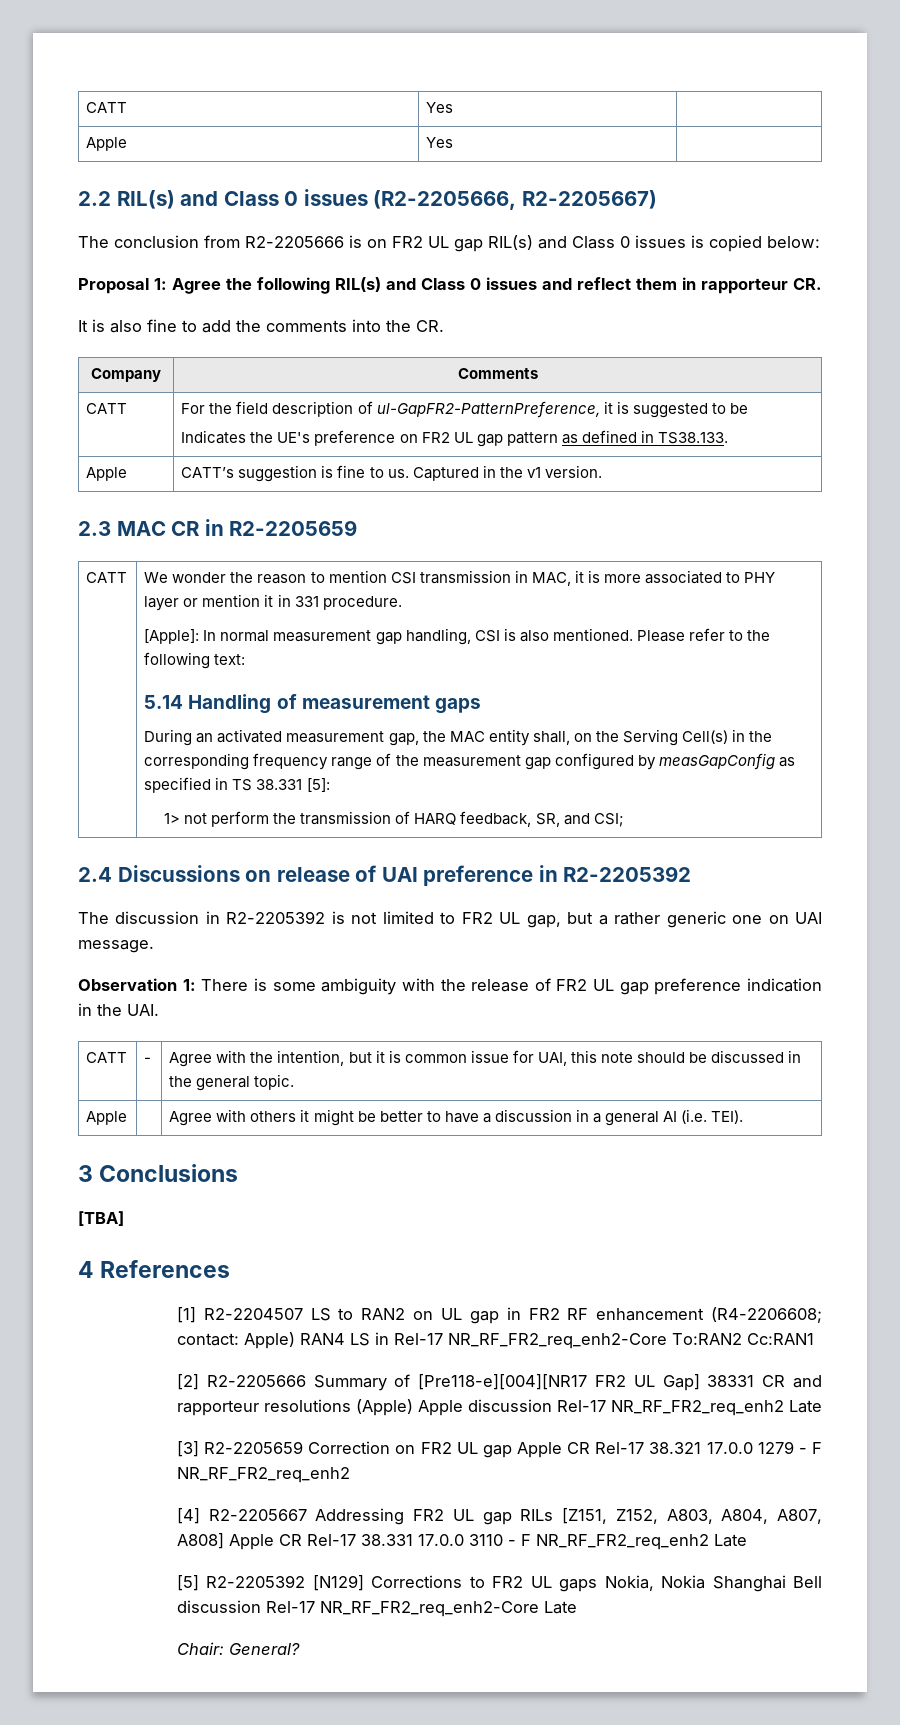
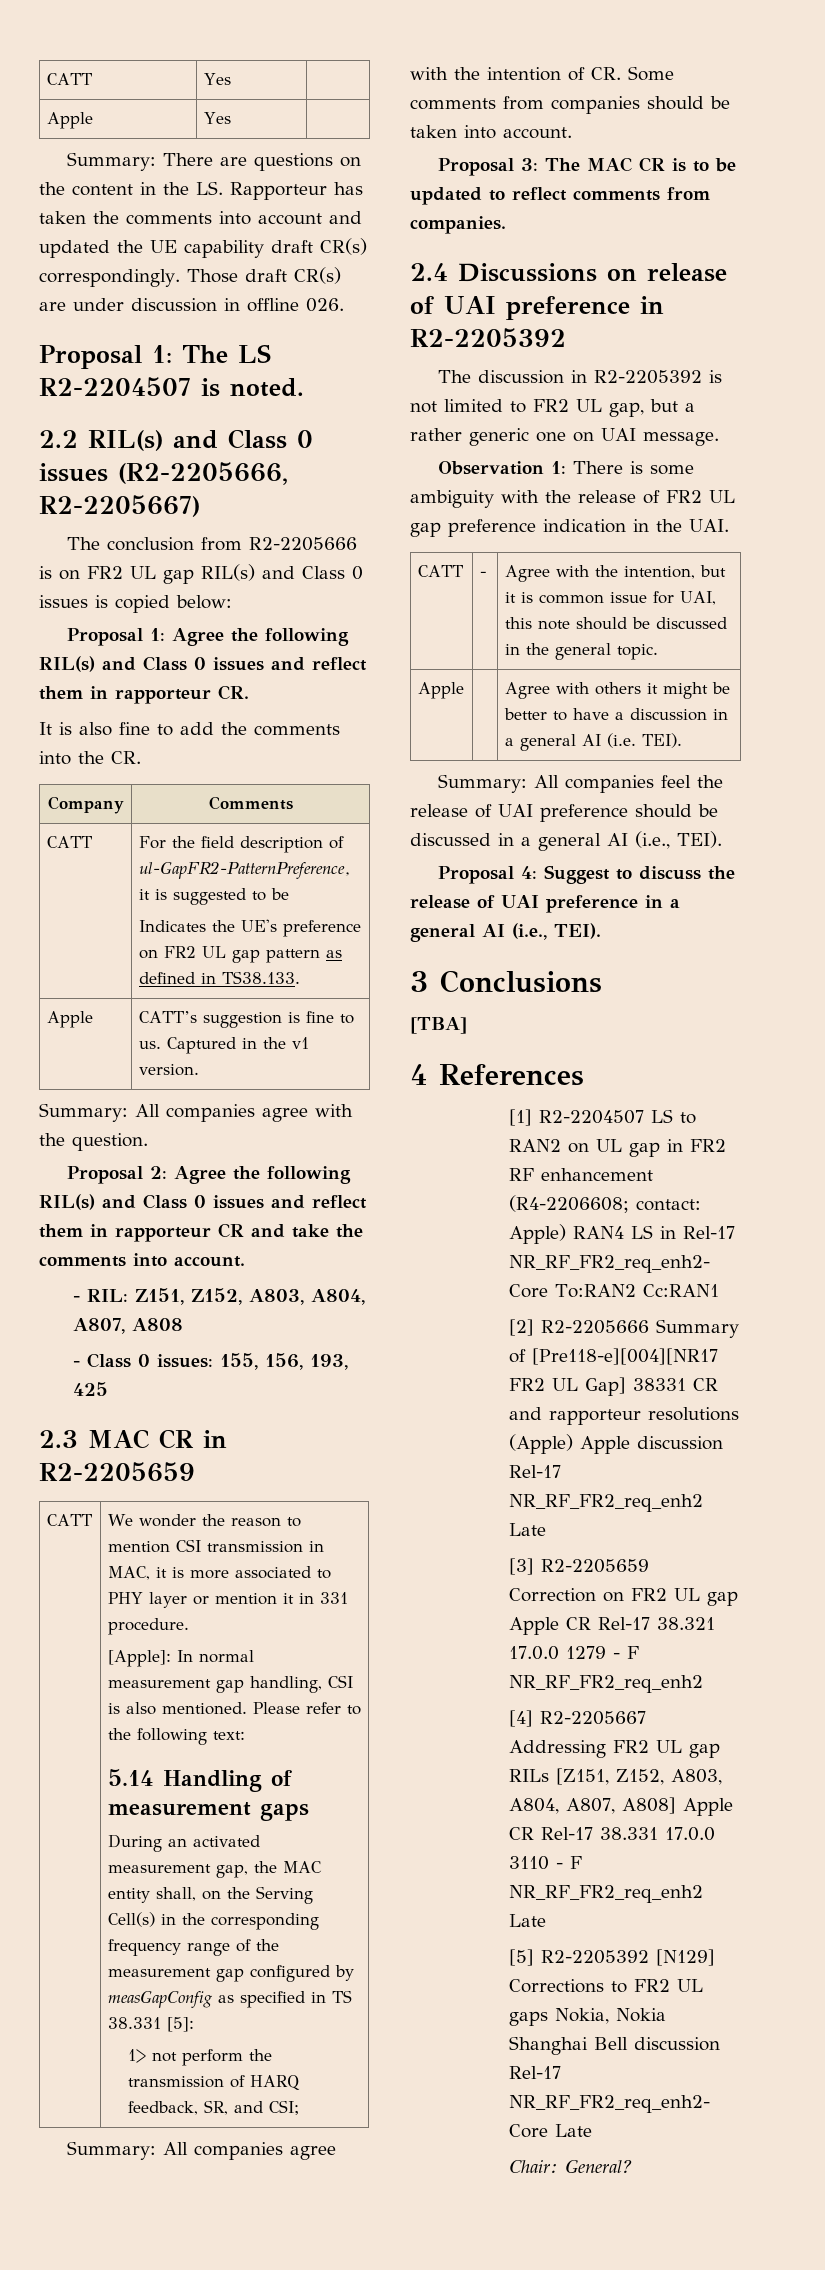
+ Summary: There are questions on the content in the LS. Rapporteur has taken the comments into account and updated the UE capability draft CR(s) correspondingly. Those draft CR(s) are under discussion in offline 026.
+ Proposal 1: The LS R2-2204507 is noted.
+ Summary: All companies agree with the question.
+ Proposal 2: Agree the following RIL(s) and Class 0 issues and reflect them in rapporteur CR and take the comments into account.
+ - RIL: Z151, Z152, A803, A804, A807, A808
+ - Class 0 issues: 155, 156, 193, 425
+ Summary: All companies agree with the intention of CR. Some comments from companies should be taken into account.
+ Proposal 3: The MAC CR is to be updated to reflect comments from companies.
+ Summary: All companies feel the release of UAI preference should be discussed in a general AI (i.e., TEI).
+ Proposal 4: Suggest to discuss the release of UAI preference in a general AI (i.e., TEI).

